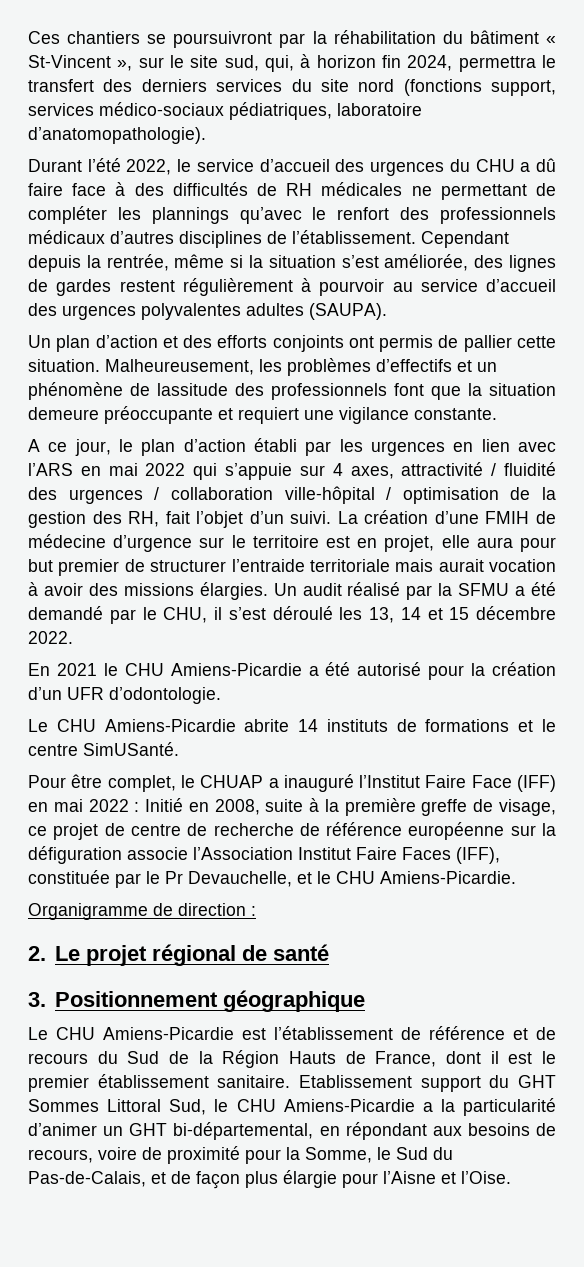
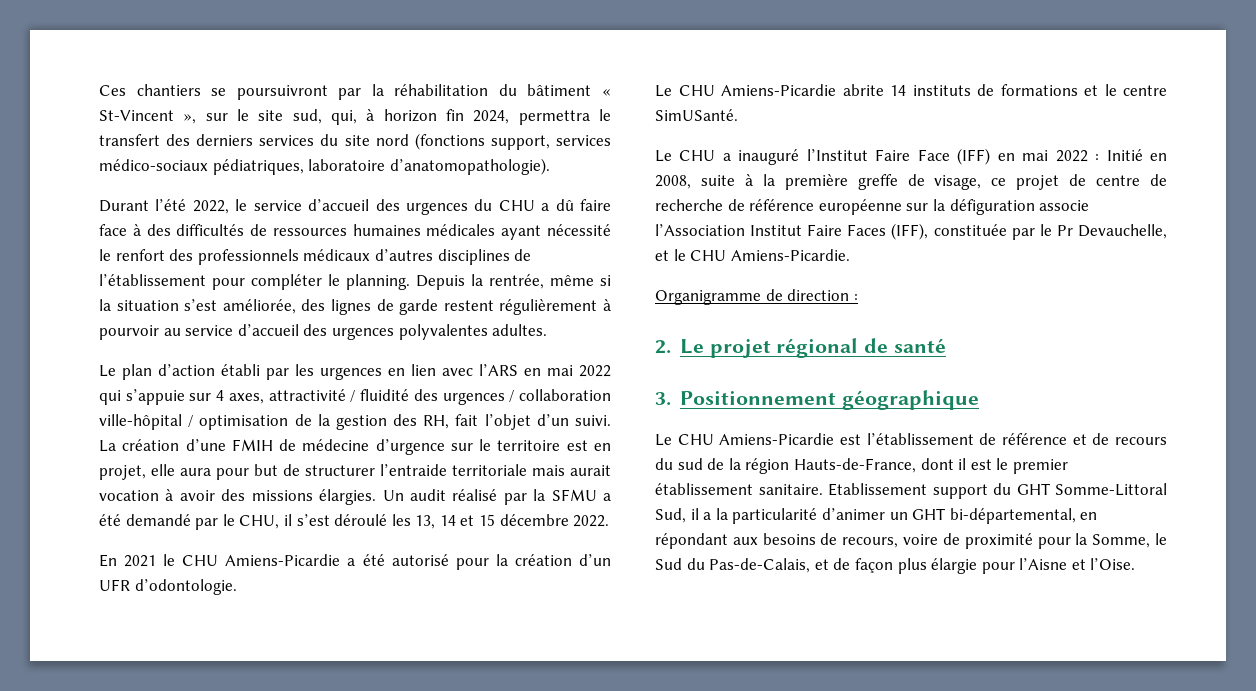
- Durant l’été 2022, le service d’accueil des urgences du CHU a dû faire face à des difficultés de RH médicales ne permettant de compléter les plannings qu’avec le renfort des professionnels médicaux d’autres disciplines de l’établissement. Cependant depuis la rentrée, même si la situation s’est améliorée, des lignes de gardes restent régulièrement à pourvoir au service d’accueil des urgences polyvalentes adultes (SAUPA).
- Un plan d’action et des efforts conjoints ont permis de pallier cette situation. Malheureusement, les problèmes d’effectifs et un phénomène de lassitude des professionnels font que la situation demeure préoccupante et requiert une vigilance constante.
- A ce jour, le plan d’action établi par les urgences en lien avec l’ARS en mai 2022 qui s’appuie sur 4 axes, attractivité / fluidité des urgences / collaboration ville-hôpital / optimisation de la gestion des RH, fait l’objet d’un suivi.
+ Durant l’été 2022, le service d’accueil des urgences du CHU a dû faire face à des difficultés de ressources humaines médicales ayant nécessité le renfort des professionnels médicaux d’autres disciplines de l’établissement pour compléter le planning. Depuis la rentrée, même si la situation s’est améliorée, des lignes de garde restent régulièrement à pourvoir au service d’accueil des urgences polyvalentes adultes.
+ Le plan d’action établi par les urgences en lien avec l’ARS en mai 2022 qui s’appuie sur 4 axes, attractivité / fluidité des urgences / collaboration ville-hôpital / optimisation de la gestion des RH, fait l’objet d’un suivi.
- La création d’une FMIH de médecine d’urgence sur le territoire est en projet, elle aura pour but premier de structurer l’entraide territoriale mais aurait vocation à avoir des missions élargies.
+ La création d’une FMIH de médecine d’urgence sur le territoire est en projet, elle aura pour but de structurer l’entraide territoriale mais aurait vocation à avoir des missions élargies.
- Pour être complet, le CHUAP a inauguré l’Institut Faire Face (IFF) en mai 2022 : Initié en 2008, suite à la première greffe de visage, ce projet de centre de recherche de référence européenne sur la défiguration associe l’Association Institut Faire Faces (IFF), constituée par le Pr Devauchelle, et le CHU Amiens-Picardie.
+ Le CHU a inauguré l’Institut Faire Face (IFF) en mai 2022 : Initié en 2008, suite à la première greffe de visage, ce projet de centre de recherche de référence européenne sur la défiguration associe l’Association Institut Faire Faces (IFF), constituée par le Pr Devauchelle, et le CHU Amiens-Picardie.
- Le CHU Amiens-Picardie est l’établissement de référence et de recours du Sud de la Région Hauts de France, dont il est le premier établissement sanitaire.
+ Le CHU Amiens-Picardie est l’établissement de référence et de recours du sud de la région Hauts-de-France, dont il est le premier établissement sanitaire.
- Etablissement support du GHT Sommes Littoral Sud, le CHU Amiens-Picardie a la particularité d’animer un GHT bi-départemental, en répondant aux besoins de recours, voire de proximité pour la Somme, le Sud du Pas-de-Calais, et de façon plus élargie pour l’Aisne et l’Oise.
+ Etablissement support du GHT Somme-Littoral Sud, il a la particularité d’animer un GHT bi-départemental, en répondant aux besoins de recours, voire de proximité pour la Somme, le Sud du Pas-de-Calais, et de façon plus élargie pour l’Aisne et l’Oise.

